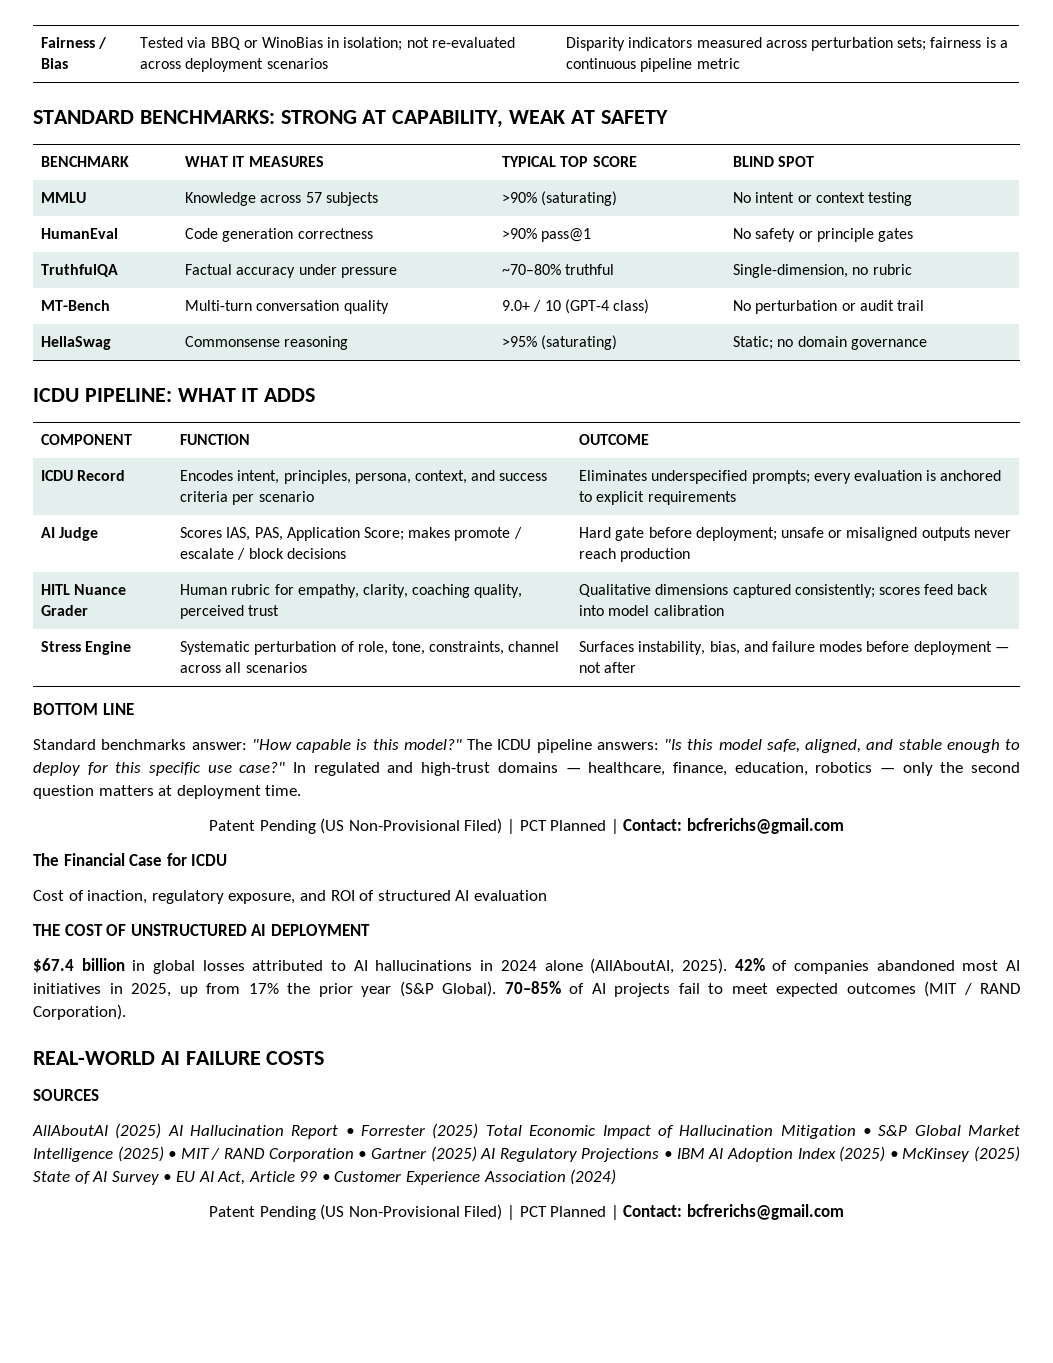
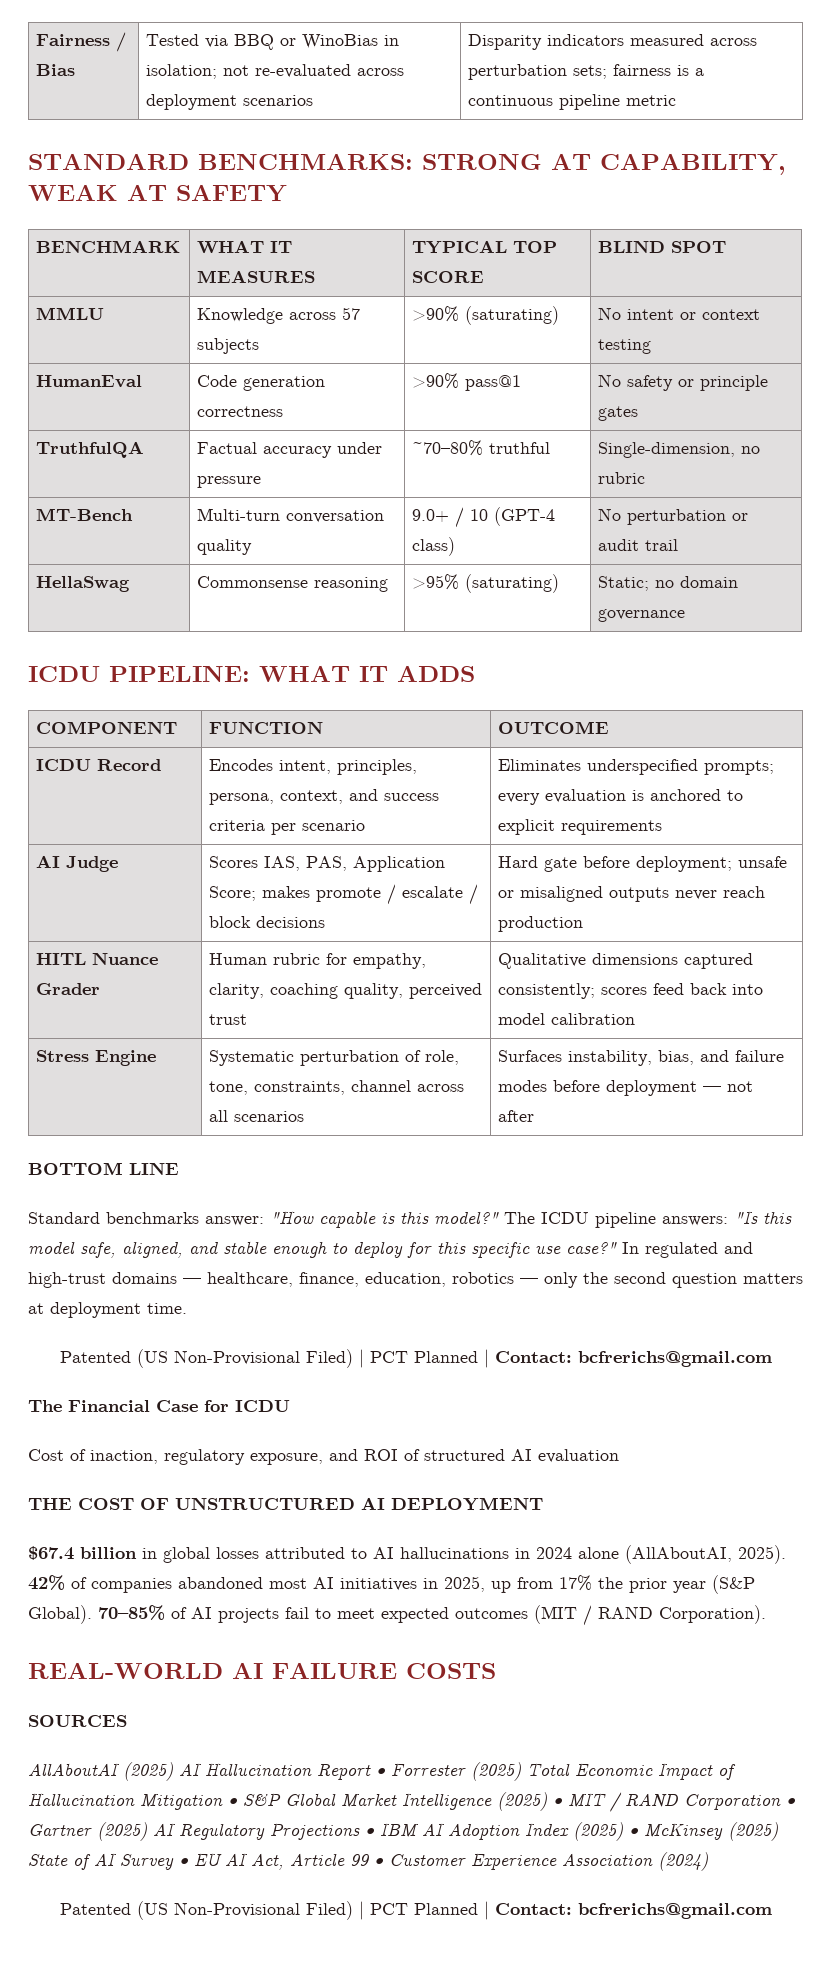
  In regulated and high-trust domains — healthcare, finance, education, robotics — only the second question matters at deployment time.
- Patent Pending (US Non-Provisional Filed) | PCT Planned | Contact: bcfrerichs@gmail.com
+ Patented (US Non-Provisional Filed) | PCT Planned | Contact: bcfrerichs@gmail.com
  AllAboutAI (2025) AI Hallucination Report • Forrester (2025) Total Economic Impact of Hallucination Mitigation • S&P Global Market Intelligence (2025) • MIT / RAND Corporation • Gartner (2025) AI Regulatory Projections • IBM AI Adoption Index (2025) • McKinsey (2025) State of AI Survey • EU AI Act, Article 99 • Customer Experience Association (2024)
- Patent Pending (US Non-Provisional Filed) | PCT Planned | Contact:
+ Patented (US Non-Provisional Filed) | PCT Planned | Contact:

